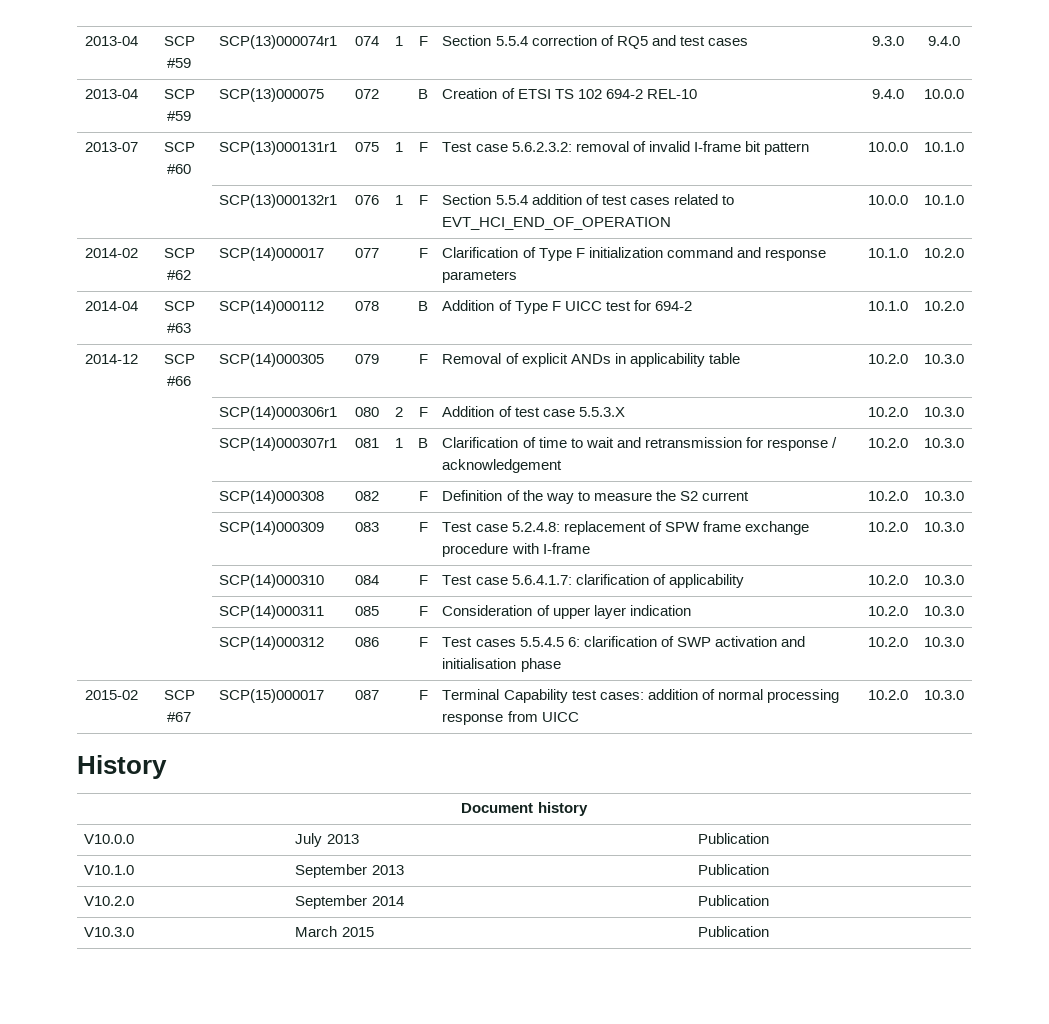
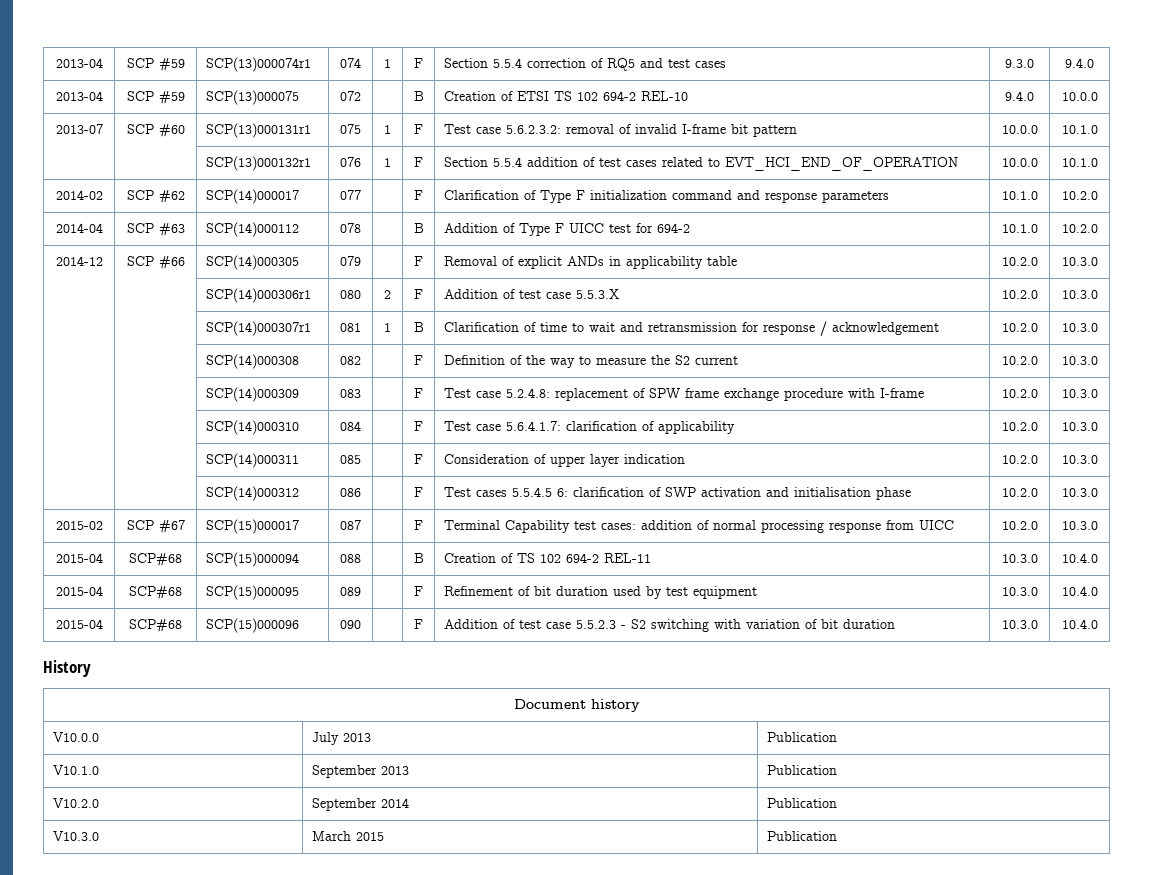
+ 2015-04 | SCP#68 | SCP(15)000094 | 088 | | B | Creation of TS 102 694-2 REL-11 | 10.3.0 | 10.4.0
+ 2015-04 | SCP#68 | SCP(15)000095 | 089 | | F | Refinement of bit duration used by test equipment | 10.3.0 | 10.4.0
+ 2015-04 | SCP#68 | SCP(15)000096 | 090 | | F | Addition of test case 5.5.2.3 - S2 switching with variation of bit duration | 10.3.0 | 10.4.0

